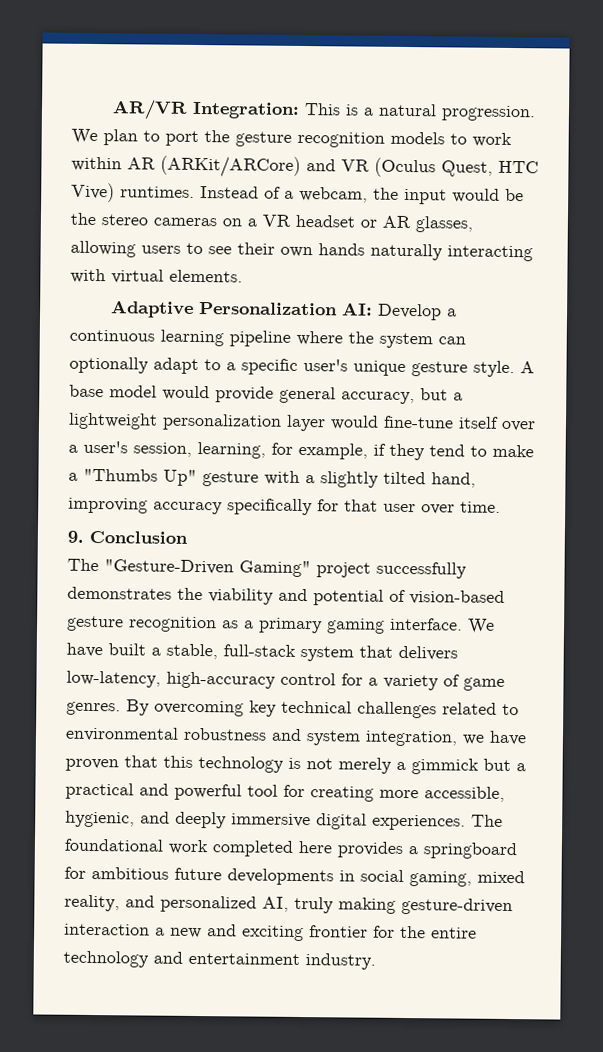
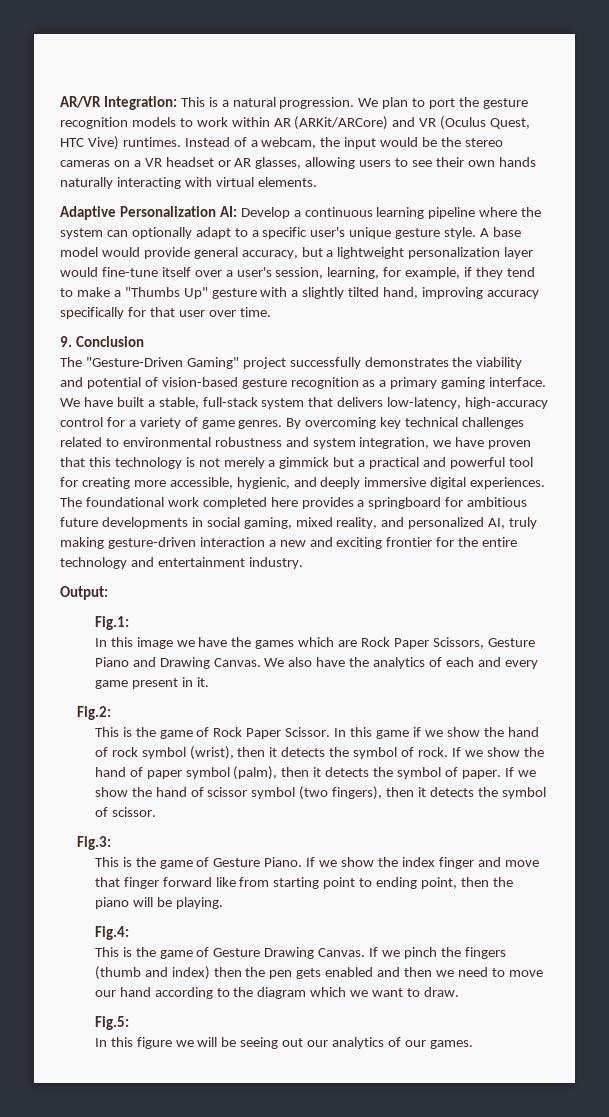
+ Output:
+ Fig.1:
+ In this image we have the games which are Rock Paper Scissors, Gesture Piano and Drawing Canvas. We also have the analytics of each and every game present in it.
+ Fig.2:
+ This is the game of Rock Paper Scissor. In this game if we show the hand of rock symbol (wrist), then it detects the symbol of rock. If we show the hand of paper symbol (palm), then it detects the symbol of paper. If we show the hand of scissor symbol (two fingers), then it detects the symbol of scissor.
+ Fig.3:
+ This is the game of Gesture Piano. If we show the index finger and move that finger forward like from starting point to ending point, then the piano will be playing.
+ Fig.4:
+ This is the game of Gesture Drawing Canvas. If we pinch the fingers (thumb and index) then the pen gets enabled and then we need to move our hand according to the diagram which we want to draw.
+ Fig.5:
+ In this figure we will be seeing out our analytics of our games.

